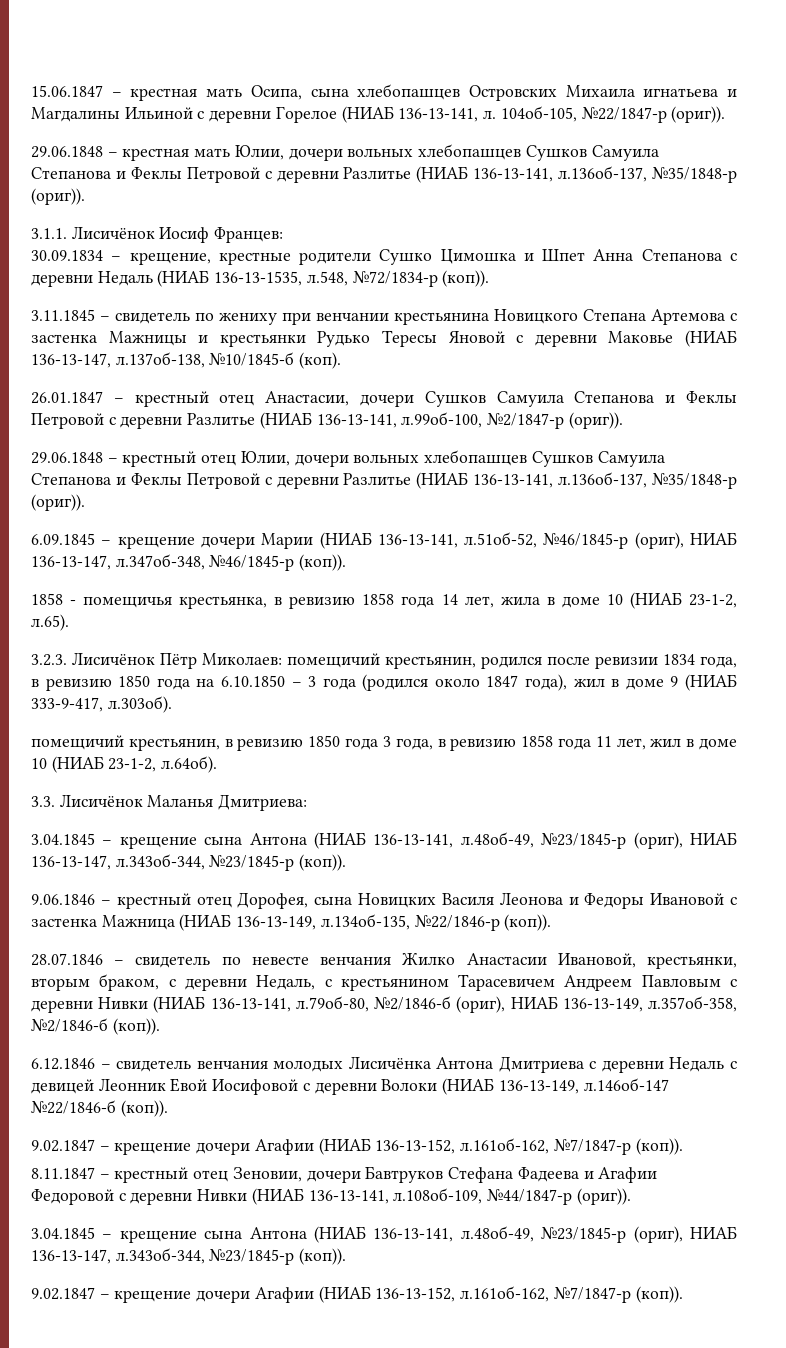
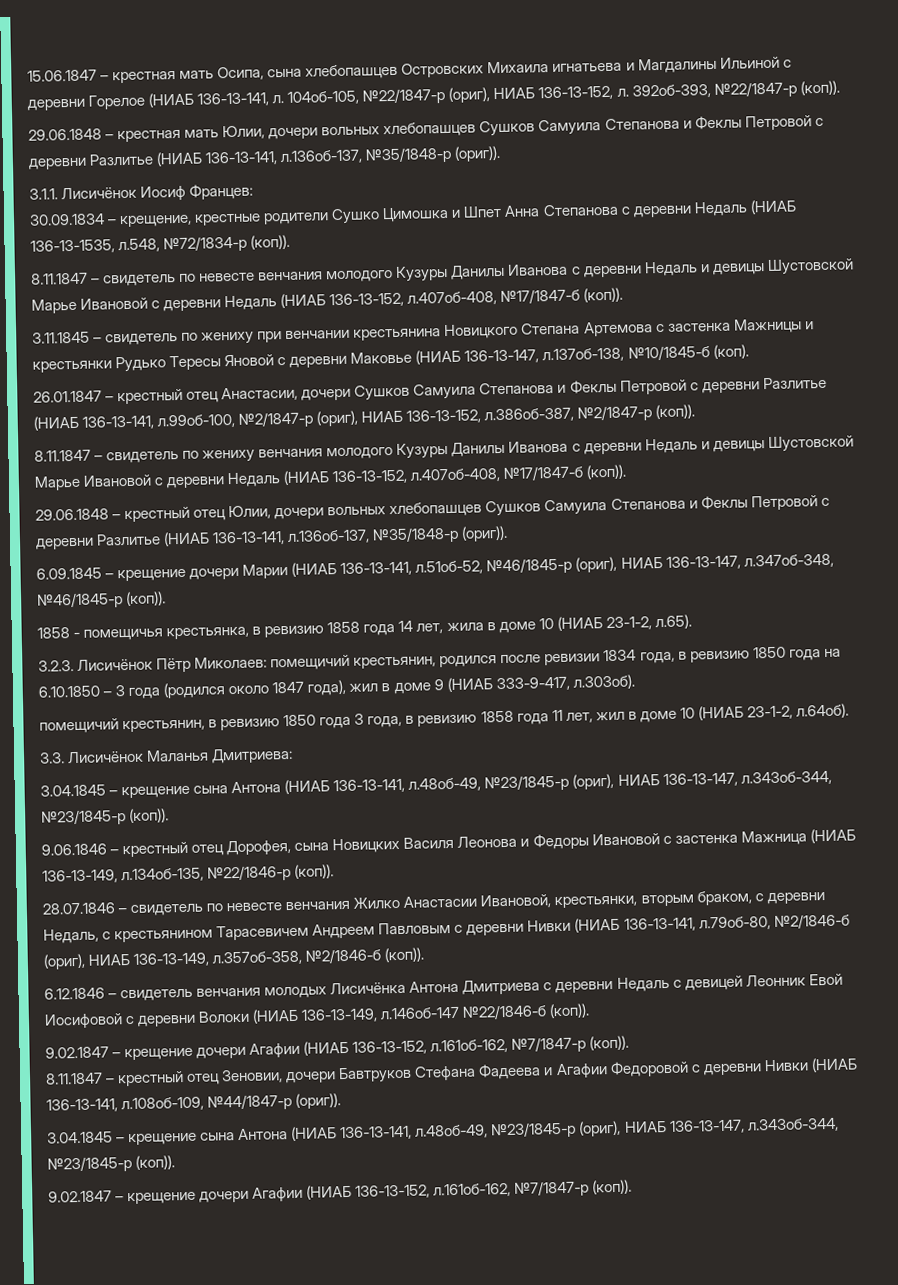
- 104об-105, №22/1847-р (ориг)).
+ 104об-105, №22/1847-р (ориг), НИАБ 136-13-152, л. 392об-393, №22/1847-р (коп)).
+ 8.11.1847 – свидетель по невесте венчания молодого Кузуры Данилы Иванова с деревни Недаль и девицы Шустовской Марье Ивановой с деревни Недаль (НИАБ 136-13-152, л.407об-408, №17/1847-б (коп)).
- 26.01.1847 – крестный отец Анастасии, дочери Сушков Самуила Степанова и Феклы Петровой с деревни Разлитье (НИАБ 136-13-141, л.99об-100, №2/1847-р (ориг)).
+ 26.01.1847 – крестный отец Анастасии, дочери Сушков Самуила Степанова и Феклы Петровой с деревни Разлитье (НИАБ 136-13-141, л.99об-100, №2/1847-р (ориг), НИАБ 136-13-152, л.386об-387, №2/1847-р (коп)).
+ 8.11.1847 – свидетель по жениху венчания молодого Кузуры Данилы Иванова с деревни Недаль и девицы Шустовской Марье Ивановой с деревни Недаль (НИАБ 136-13-152, л.407об-408, №17/1847-б (коп)).

